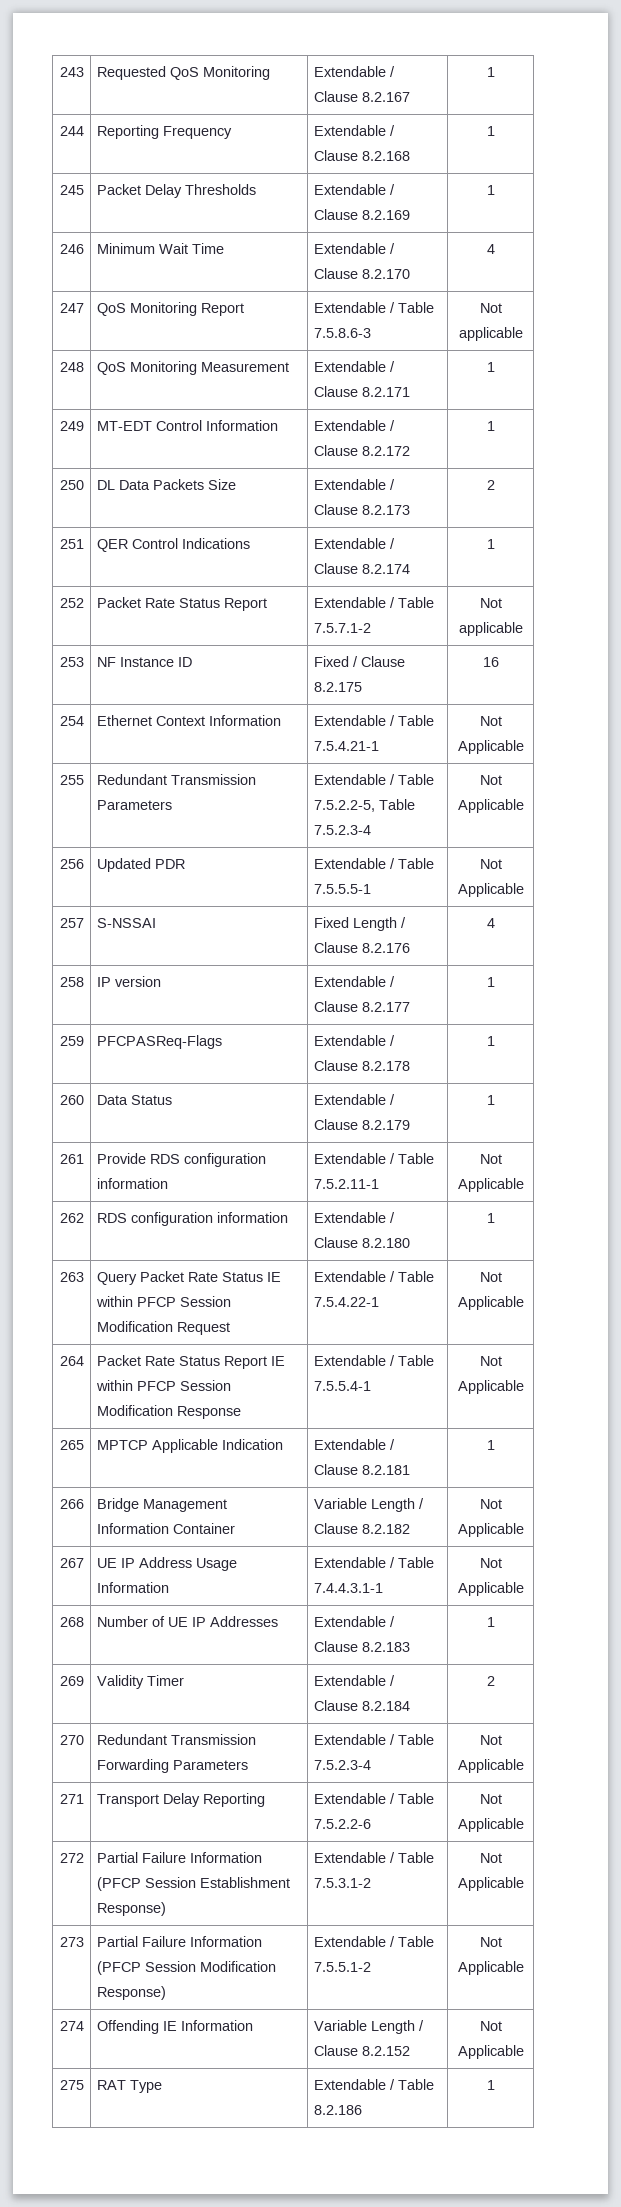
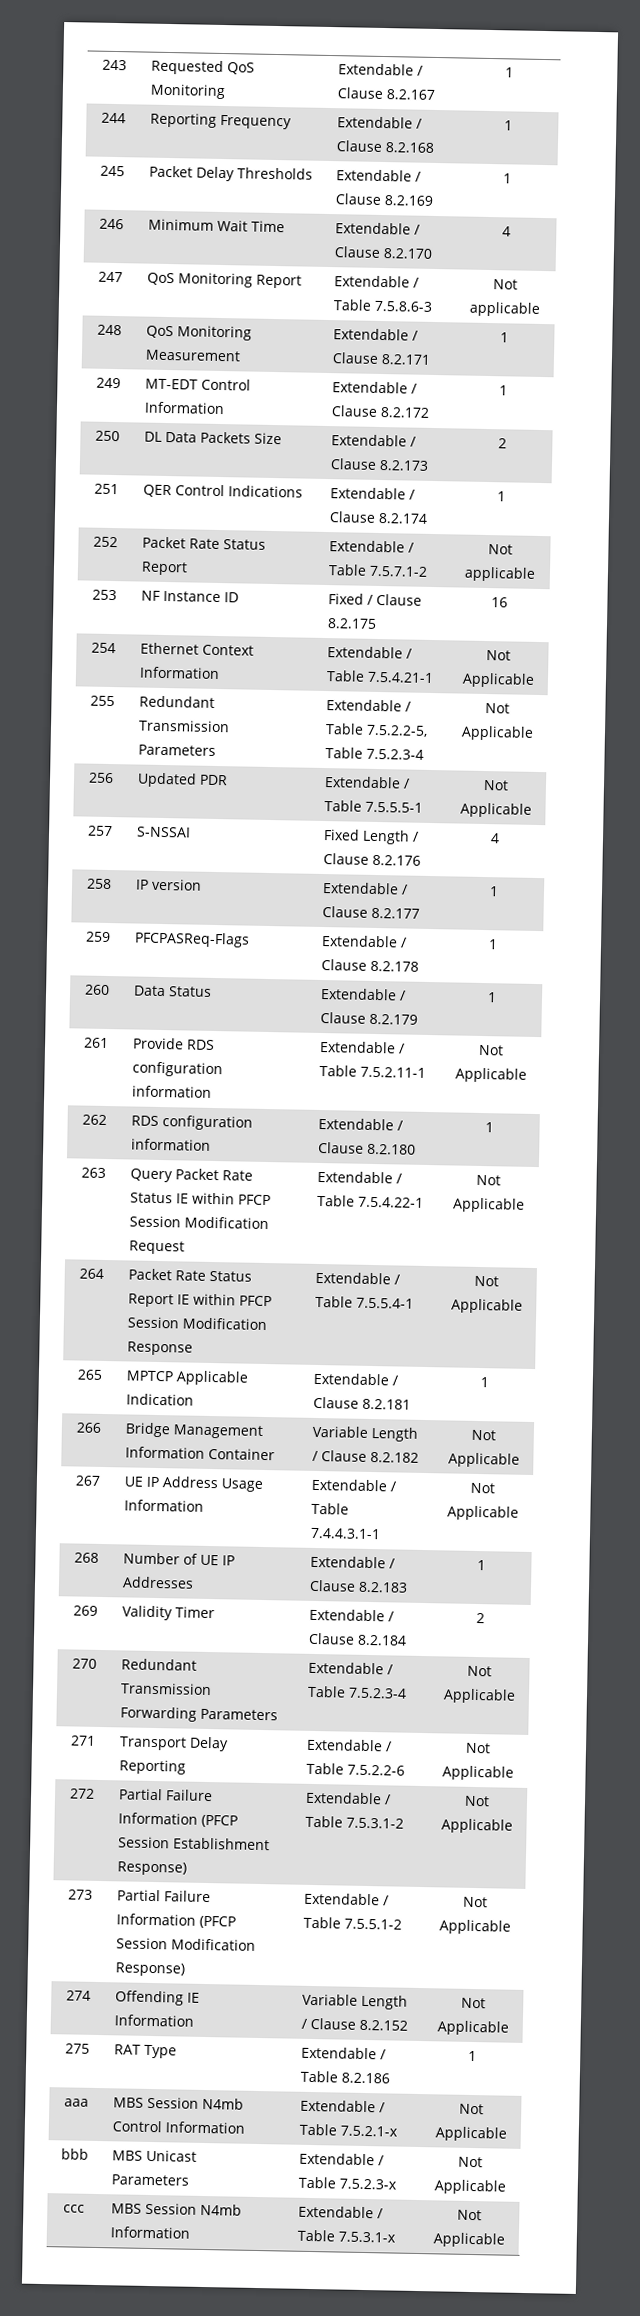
+ aaa | MBS Session N4mb Control Information | Extendable / Table 7.5.2.1-x | Not Applicable
+ bbb | MBS Unicast Parameters | Extendable / Table 7.5.2.3-x | Not Applicable
+ ccc | MBS Session N4mb Information | Extendable / Table 7.5.3.1-x | Not Applicable

